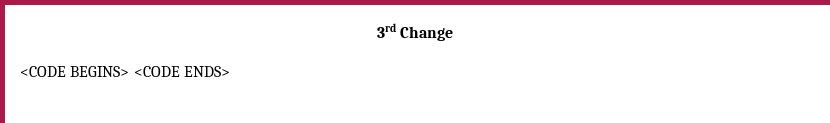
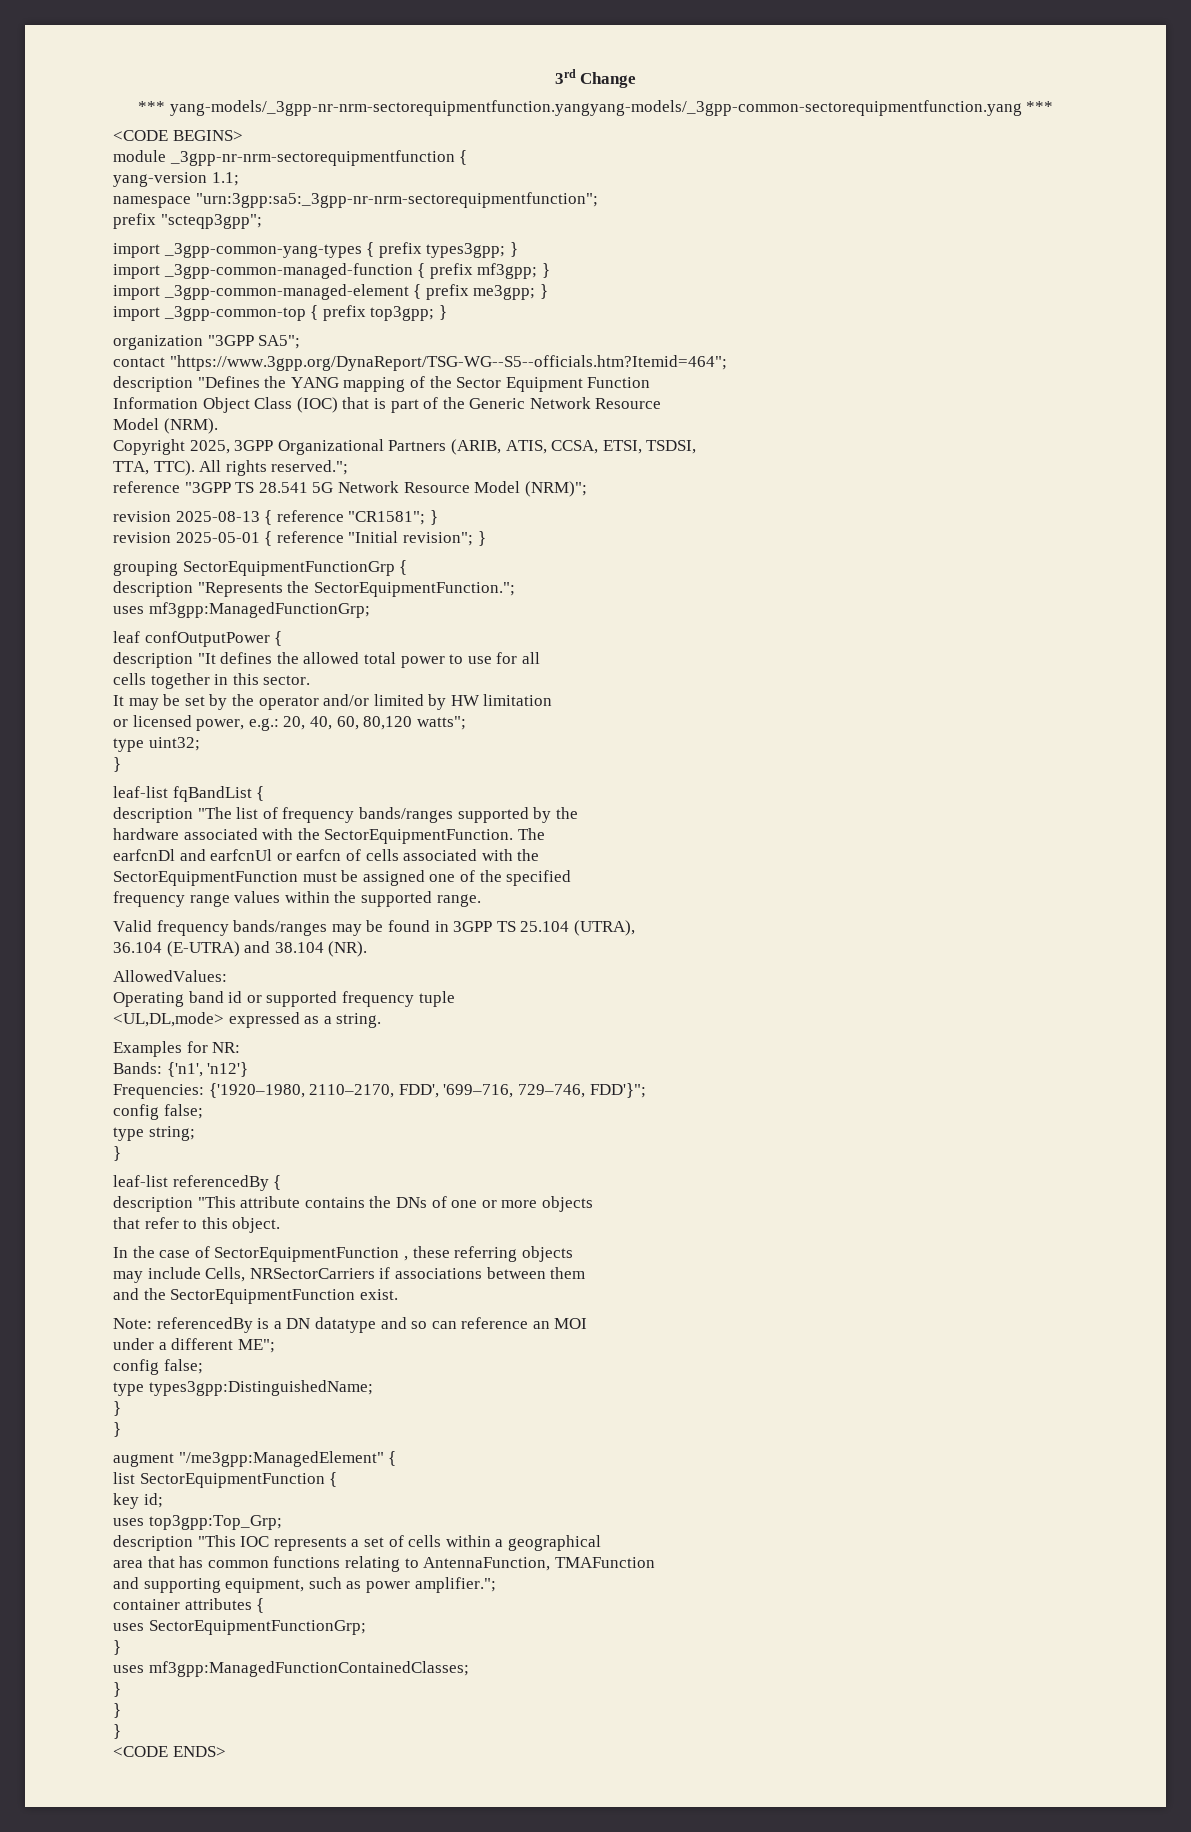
+ *** yang-models/_3gpp-nr-nrm-sectorequipmentfunction.yangyang-models/_3gpp-common-sectorequipmentfunction.yang ***
- <CODE BEGINS> <CODE ENDS>
+ <CODE BEGINS>
+ module _3gpp-nr-nrm-sectorequipmentfunction {
+ yang-version 1.1;
+ namespace "urn:3gpp:sa5:_3gpp-nr-nrm-sectorequipmentfunction";
+ prefix "scteqp3gpp";
+ import _3gpp-common-yang-types { prefix types3gpp; }
+ import _3gpp-common-managed-function { prefix mf3gpp; }
+ import _3gpp-common-managed-element { prefix me3gpp; }
+ import _3gpp-common-top { prefix top3gpp; }
+ organization "3GPP SA5";
+ contact "https://www.3gpp.org/DynaReport/TSG-WG--S5--officials.htm?Itemid=464";
+ description "Defines the YANG mapping of the Sector Equipment Function
+ Information Object Class (IOC) that is part of the Generic Network Resource
+ Model (NRM).
+ Copyright 2025, 3GPP Organizational Partners (ARIB, ATIS, CCSA, ETSI, TSDSI,
+ TTA, TTC). All rights reserved.";
+ reference "3GPP TS 28.541 5G Network Resource Model (NRM)";
+ revision 2025-08-13 { reference "CR1581"; }
+ revision 2025-05-01 { reference "Initial revision"; }
+ grouping SectorEquipmentFunctionGrp {
+ description "Represents the SectorEquipmentFunction.";
+ uses mf3gpp:ManagedFunctionGrp;
+ leaf confOutputPower {
+ description "It defines the allowed total power to use for all
+ cells together in this sector.
+ It may be set by the operator and/or limited by HW limitation
+ or licensed power, e.g.: 20, 40, 60, 80,120 watts";
+ type uint32;
+ }
+ leaf-list fqBandList {
+ description "The list of frequency bands/ranges supported by the
+ hardware associated with the SectorEquipmentFunction. The
+ earfcnDl and earfcnUl or earfcn of cells associated with the
+ SectorEquipmentFunction must be assigned one of the specified
+ frequency range values within the supported range.
+ Valid frequency bands/ranges may be found in 3GPP TS 25.104 (UTRA),
+ 36.104 (E-UTRA) and 38.104 (NR).
+ AllowedValues:
+ Operating band id or supported frequency tuple
+ <UL,DL,mode> expressed as a string.
+ Examples for NR:
+ Bands: {'n1', 'n12'}
+ Frequencies: {'1920–1980, 2110–2170, FDD', '699–716, 729–746, FDD'}";
+ config false;
+ type string;
+ }
+ leaf-list referencedBy {
+ description "This attribute contains the DNs of one or more objects
+ that refer to this object.
+ In the case of SectorEquipmentFunction , these referring objects
+ may include Cells, NRSectorCarriers if associations between them
+ and the SectorEquipmentFunction exist.
+ Note: referencedBy is a DN datatype and so can reference an MOI
+ under a different ME";
+ config false;
+ type types3gpp:DistinguishedName;
+ }
+ }
+ augment "/me3gpp:ManagedElement" {
+ list SectorEquipmentFunction {
+ key id;
+ uses top3gpp:Top_Grp;
+ description "This IOC represents a set of cells within a geographical
+ area that has common functions relating to AntennaFunction, TMAFunction
+ and supporting equipment, such as power amplifier.";
+ container attributes {
+ uses SectorEquipmentFunctionGrp;
+ }
+ uses mf3gpp:ManagedFunctionContainedClasses;
+ }
+ }
+ }
+ <CODE ENDS>

